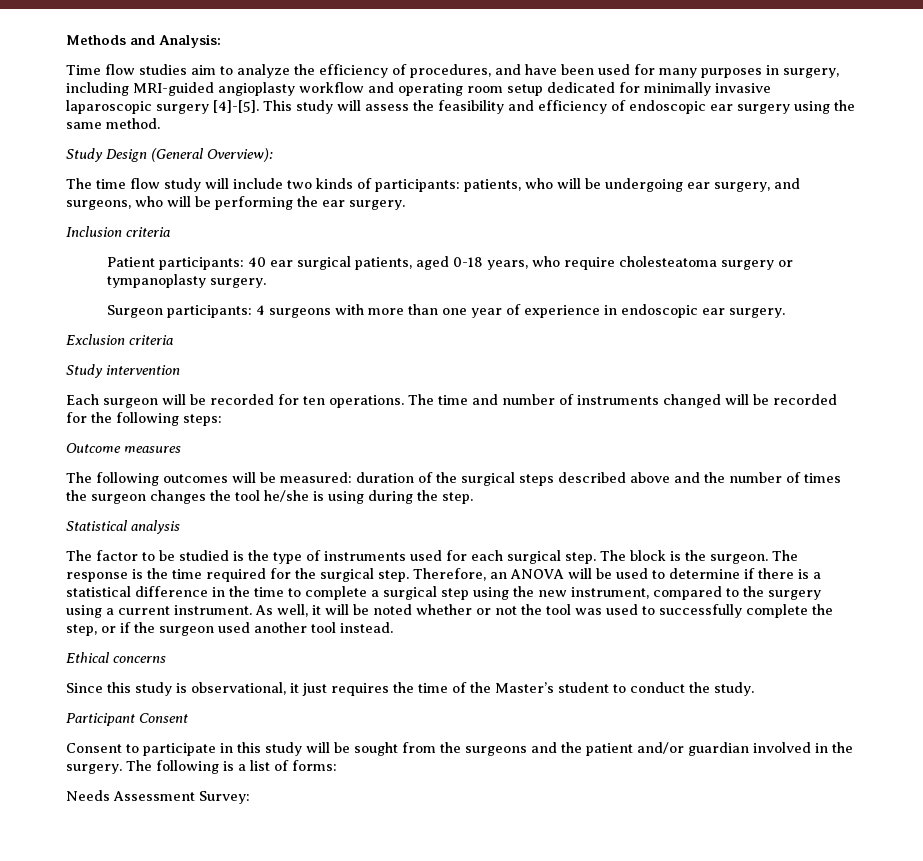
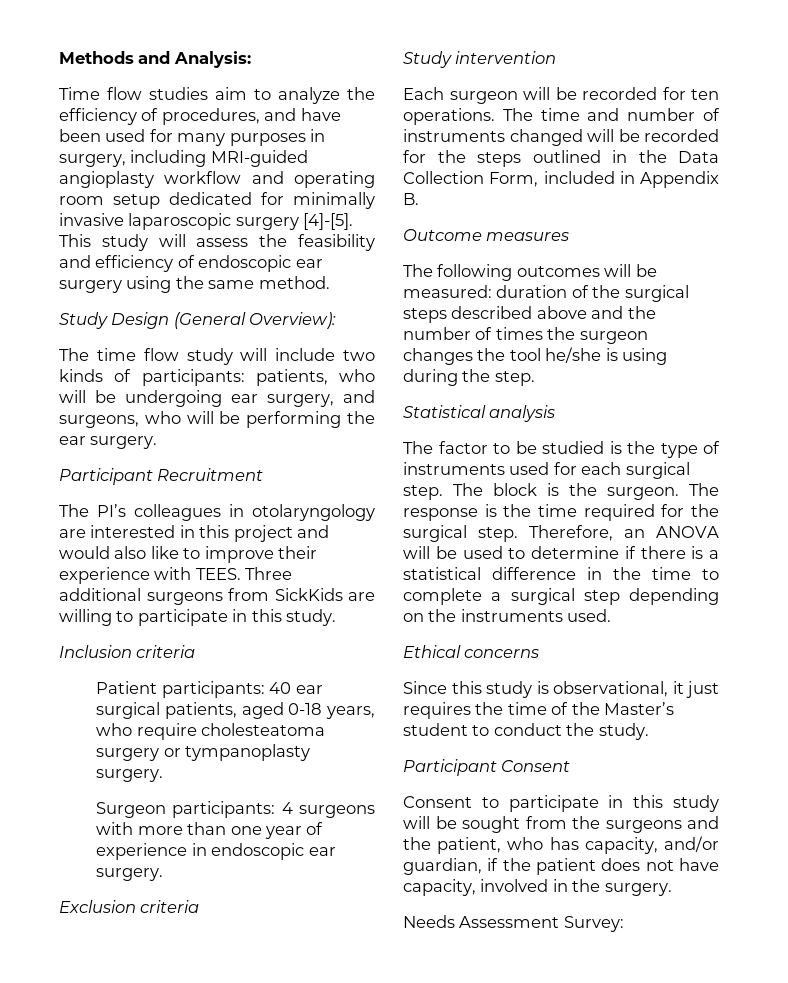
+ Participant Recruitment
+ The PI’s colleagues in otolaryngology are interested in this project and would also like to improve their experience with TEES. Three additional surgeons from SickKids are willing to participate in this study.
- The time and number of instruments changed will be recorded for the following steps:
+ The time and number of instruments changed will be recorded for the steps outlined in the Data Collection Form, included in Appendix B.
- Therefore, an ANOVA will be used to determine if there is a statistical difference in the time to complete a surgical step using the new instrument, compared to the surgery using a current instrument. As well, it will be noted whether or not the tool was used to successfully complete the step, or if the surgeon used another tool instead.
+ Therefore, an ANOVA will be used to determine if there is a statistical difference in the time to complete a surgical step depending on the instruments used.
- Consent to participate in this study will be sought from the surgeons and the patient and/or guardian involved in the surgery. The following is a list of forms:
+ Consent to participate in this study will be sought from the surgeons and the patient, who has capacity, and/or guardian, if the patient does not have capacity, involved in the surgery.

